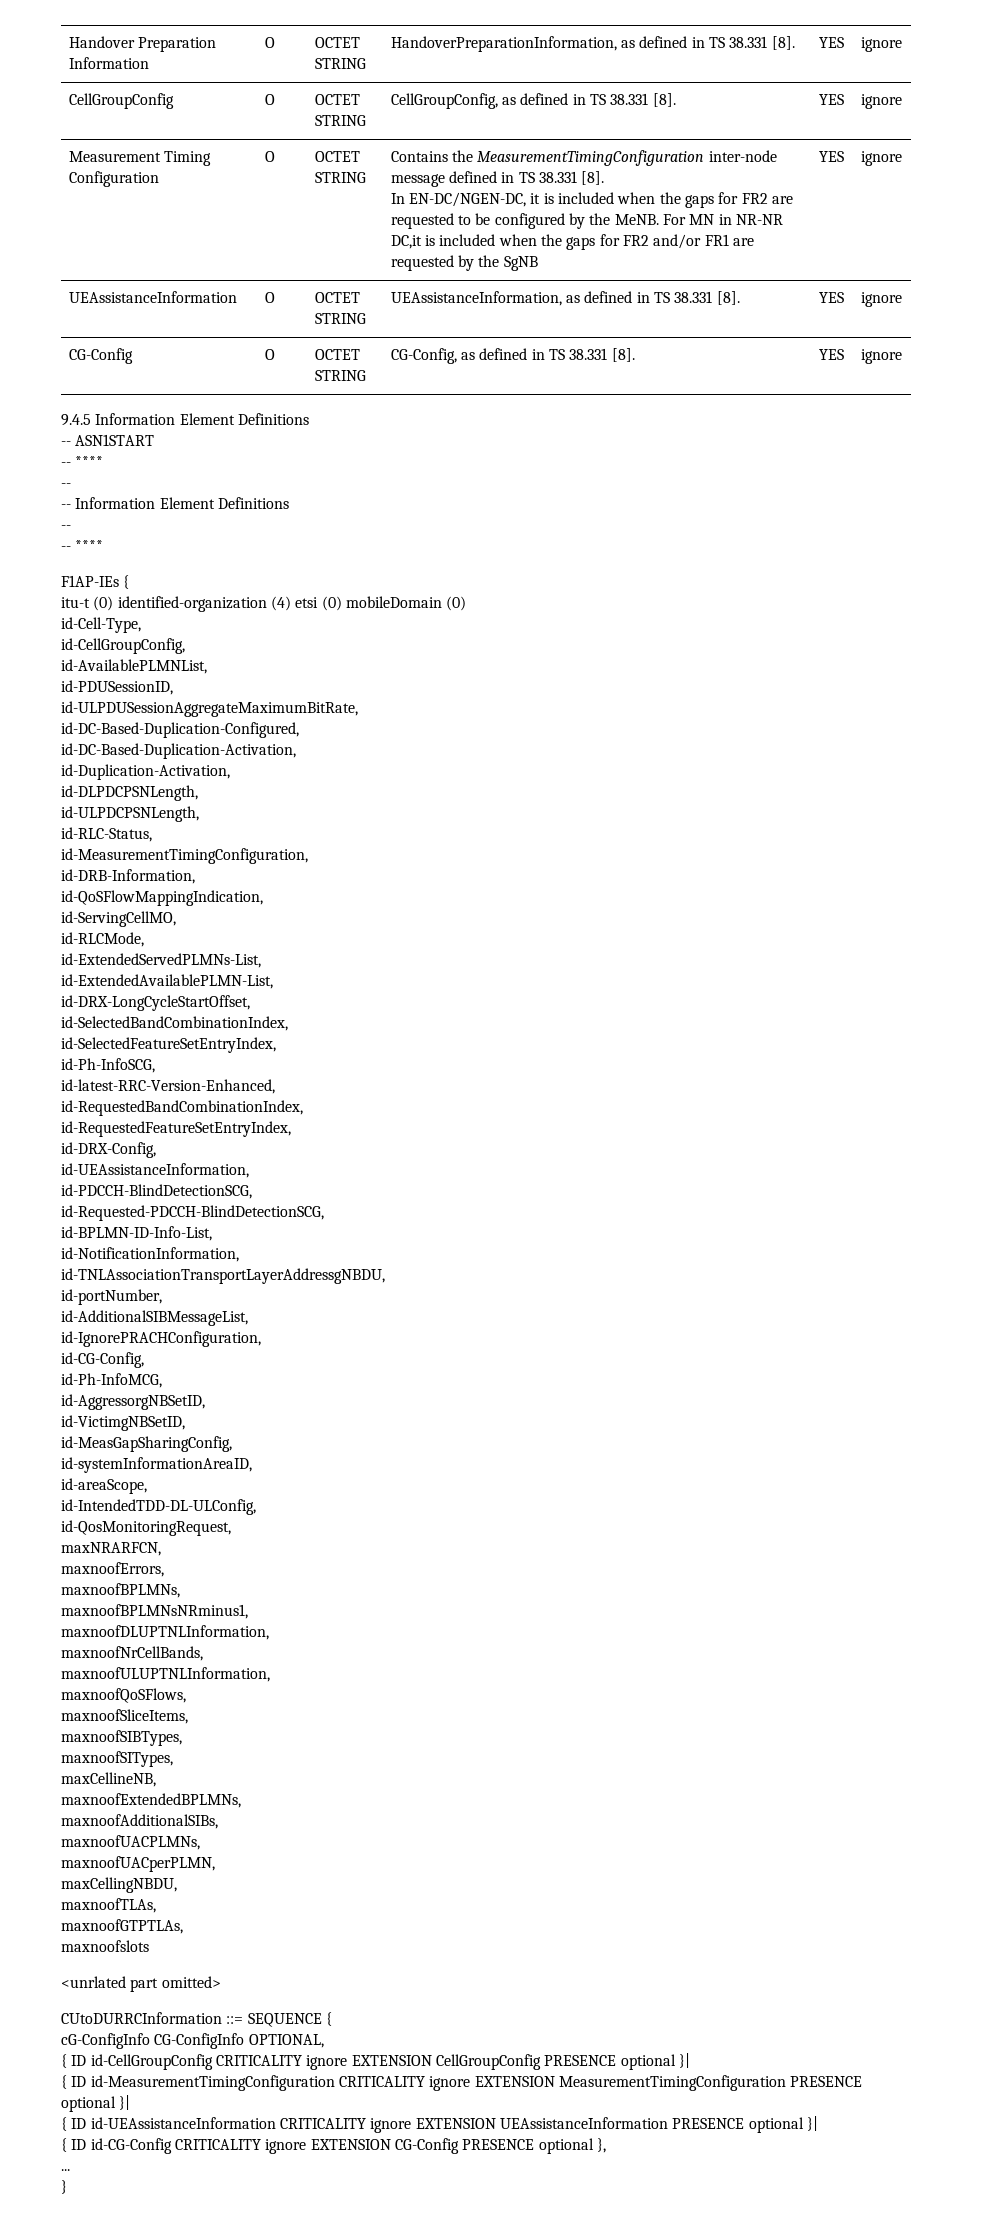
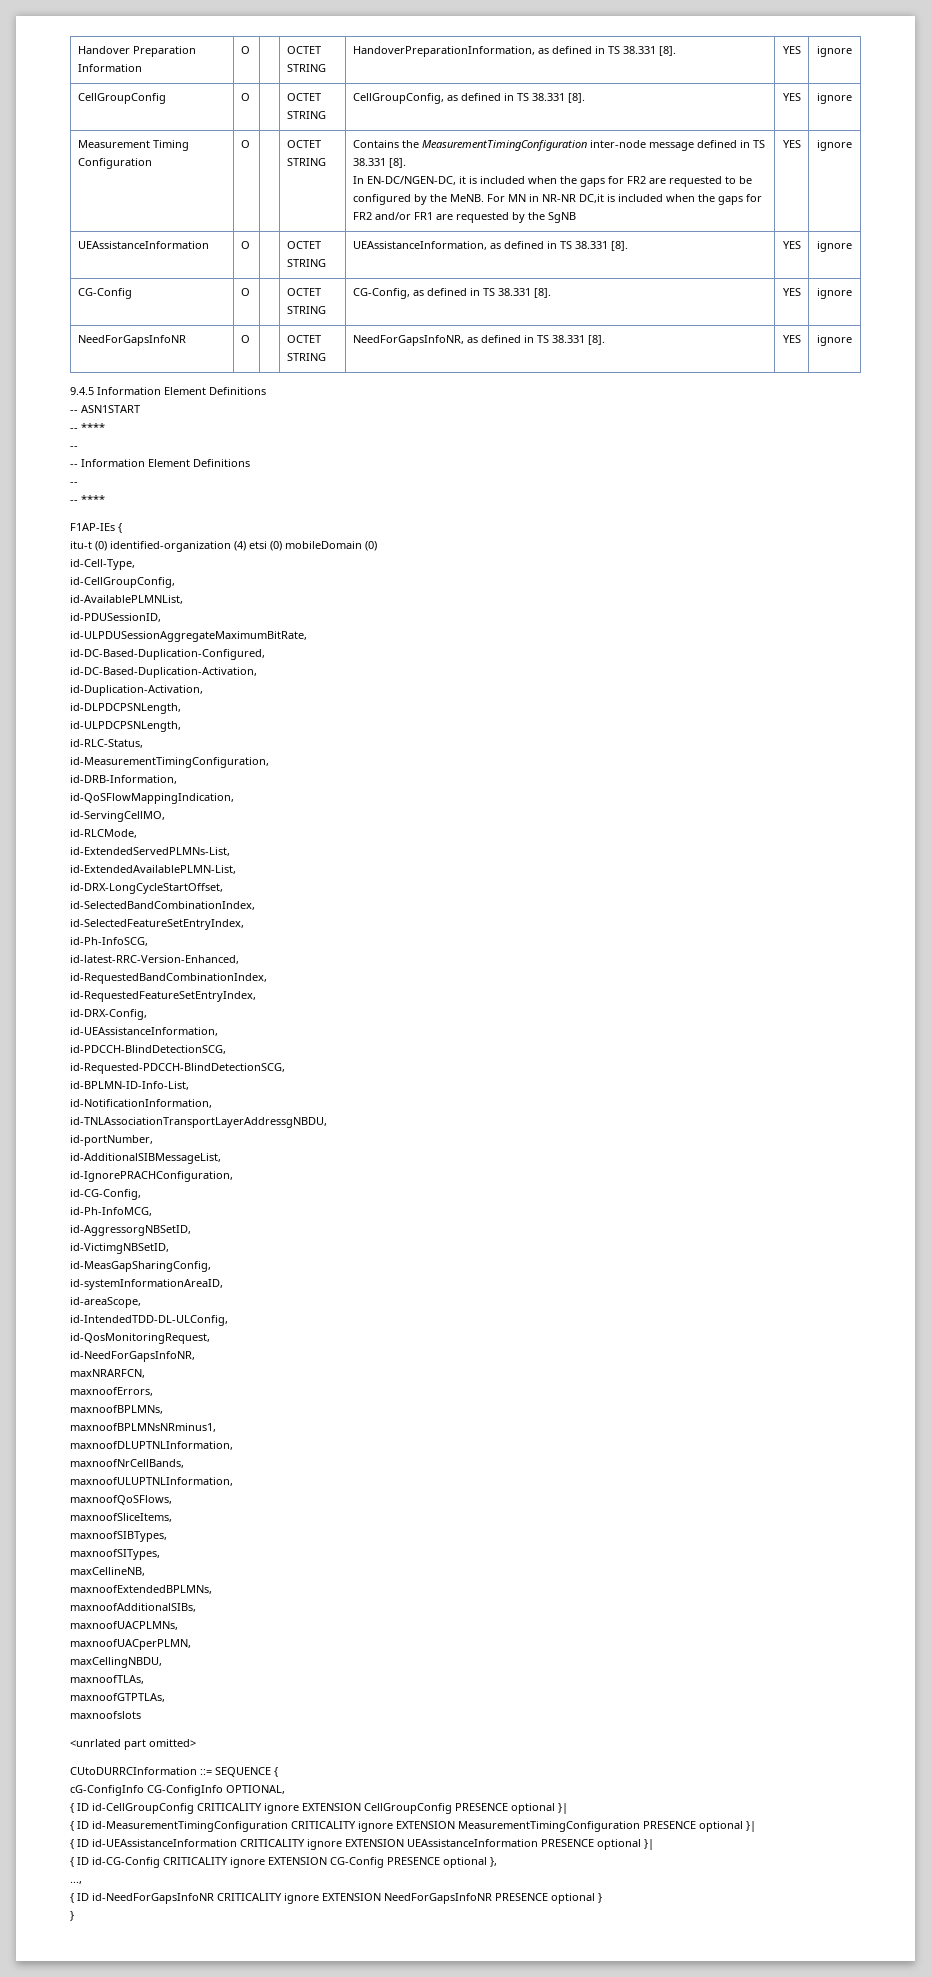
+ NeedForGapsInfoNR | O | | OCTET STRING | NeedForGapsInfoNR, as defined in TS 38.331 [8]. | YES | ignore
+ id-NeedForGapsInfoNR,
- ...
+ ...,
+ { ID id-NeedForGapsInfoNR CRITICALITY ignore EXTENSION NeedForGapsInfoNR PRESENCE optional }

